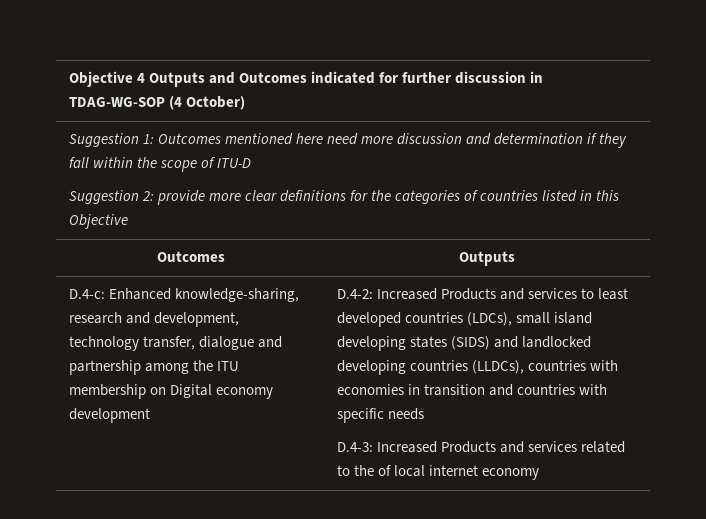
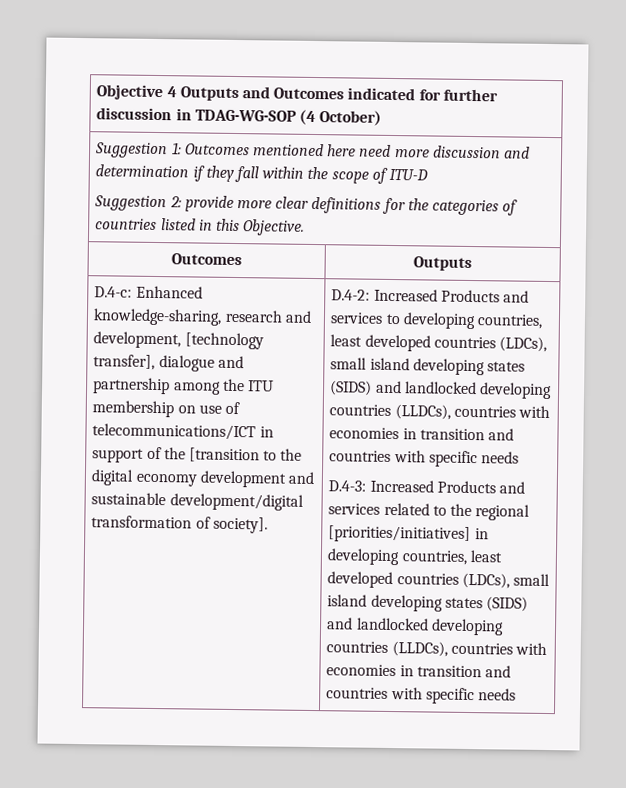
  Suggestion 1: Outcomes mentioned here need more discussion and determination if they fall within the scope of ITU-D
- Suggestion 2: provide more clear definitions for the categories of countries listed in this Objective
+ Suggestion 2: provide more clear definitions for the categories of countries listed in this Objective.
- D.4-c: Enhanced knowledge-sharing, research and development, technology transfer, dialogue and partnership among the ITU membership on Digital economy development
+ D.4-c: Enhanced knowledge-sharing, research and development, [technology transfer], dialogue and partnership among the ITU membership on use of telecommunications/ICT in support of the [transition to the digital economy development and sustainable development/digital transformation of society].
- D.4-2: Increased Products and services to least developed countries (LDCs), small island developing states (SIDS) and landlocked developing countries (LLDCs), countries with economies in transition and countries with specific needs
+ D.4-2: Increased Products and services to developing countries, least developed countries (LDCs), small island developing states (SIDS) and landlocked developing countries (LLDCs), countries with economies in transition and countries with specific needs
- D.4-3: Increased Products and services related to the of local internet economy
+ D.4-3: Increased Products and services related to the regional [priorities/initiatives] in developing countries, least developed countries (LDCs), small island developing states (SIDS) and landlocked developing countries (LLDCs), countries with economies in transition and countries with specific needs

